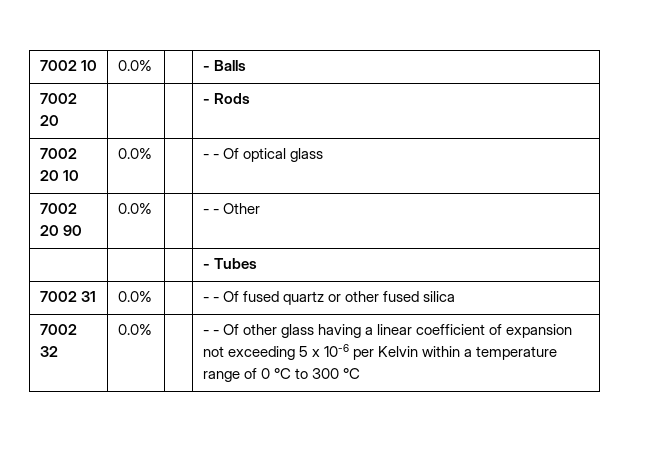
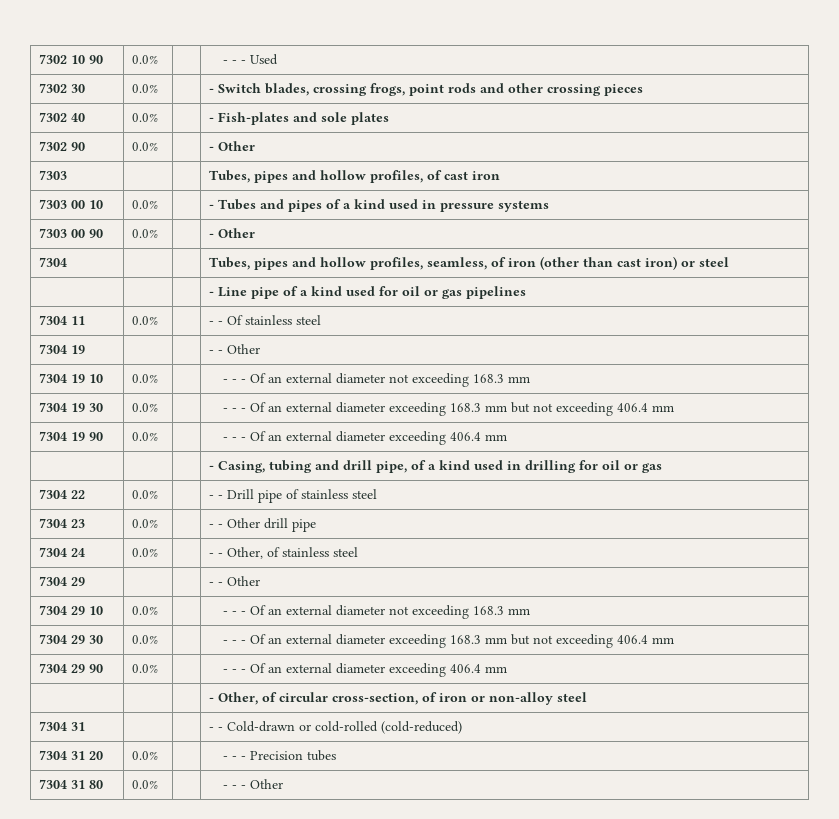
- 7002 10 | 0.0% | | - Balls
- 7002 20 | | | - Rods
- 7002 20 10 | 0.0% | | - - Of optical glass
- 7002 20 90 | 0.0% | | - - Other
- | | | - Tubes
- 7002 31 | 0.0% | | - - Of fused quartz or other fused silica
- 7002 32 | 0.0% | | - - Of other glass having a linear coefficient of expansion not exceeding 5 x 10-6 per Kelvin within a temperature range of 0 °C to 300 °C
+ 7302 10 90 | 0.0% | | - - - Used
+ 7302 30 | 0.0% | | - Switch blades, crossing frogs, point rods and other crossing pieces
+ 7302 40 | 0.0% | | - Fish-plates and sole plates
+ 7302 90 | 0.0% | | - Other
+ 7303 | | | Tubes, pipes and hollow profiles, of cast iron
+ 7303 00 10 | 0.0% | | - Tubes and pipes of a kind used in pressure systems
+ 7303 00 90 | 0.0% | | - Other
+ 7304 | | | Tubes, pipes and hollow profiles, seamless, of iron (other than cast iron) or steel
+ | | | - Line pipe of a kind used for oil or gas pipelines
+ 7304 11 | 0.0% | | - - Of stainless steel
+ 7304 19 | | | - - Other
+ 7304 19 10 | 0.0% | | - - - Of an external diameter not exceeding 168.3 mm
+ 7304 19 30 | 0.0% | | - - - Of an external diameter exceeding 168.3 mm but not exceeding 406.4 mm
+ 7304 19 90 | 0.0% | | - - - Of an external diameter exceeding 406.4 mm
+ | | | - Casing, tubing and drill pipe, of a kind used in drilling for oil or gas
+ 7304 22 | 0.0% | | - - Drill pipe of stainless steel
+ 7304 23 | 0.0% | | - - Other drill pipe
+ 7304 24 | 0.0% | | - - Other, of stainless steel
+ 7304 29 | | | - - Other
+ 7304 29 10 | 0.0% | | - - - Of an external diameter not exceeding 168.3 mm
+ 7304 29 30 | 0.0% | | - - - Of an external diameter exceeding 168.3 mm but not exceeding 406.4 mm
+ 7304 29 90 | 0.0% | | - - - Of an external diameter exceeding 406.4 mm
+ | | | - Other, of circular cross-section, of iron or non-alloy steel
+ 7304 31 | | | - - Cold-drawn or cold-rolled (cold-reduced)
+ 7304 31 20 | 0.0% | | - - - Precision tubes
+ 7304 31 80 | 0.0% | | - - - Other

